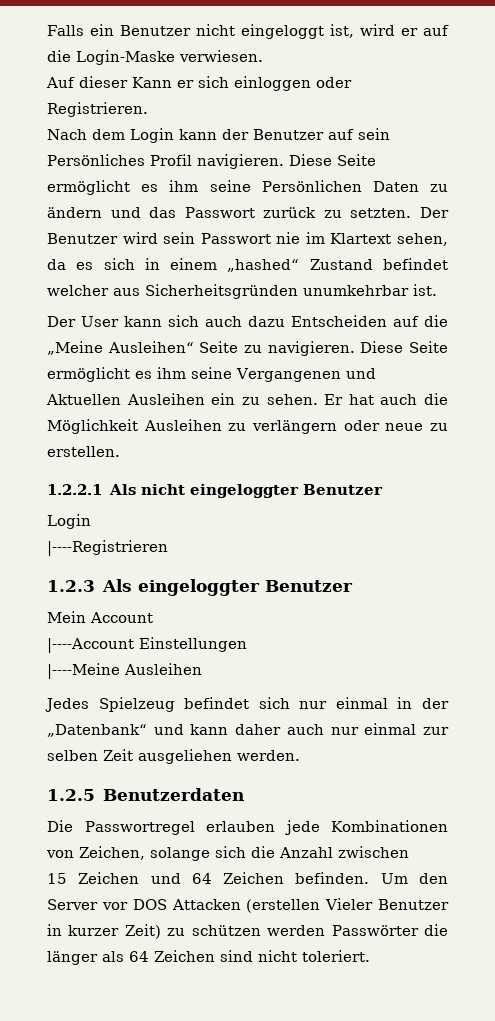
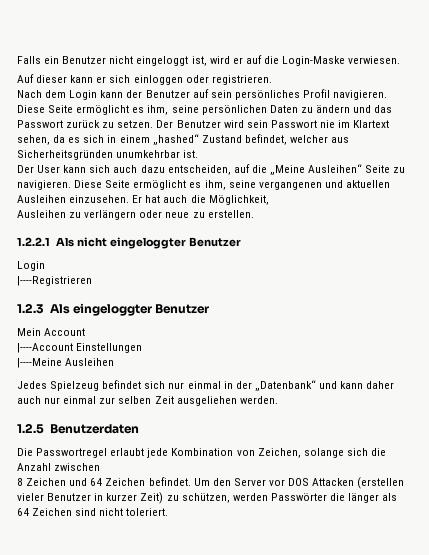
- Auf dieser Kann er sich einloggen oder Registrieren.
+ Auf dieser kann er sich einloggen oder registrieren.
- Nach dem Login kann der Benutzer auf sein Persönliches Profil navigieren.
+ Nach dem Login kann der Benutzer auf sein persönliches Profil navigieren.
- Diese Seite ermöglicht es ihm seine Persönlichen Daten zu ändern und das Passwort zurück zu setzten.
+ Diese Seite ermöglicht es ihm, seine persönlichen Daten zu ändern und das Passwort zurück zu setzen.
- Der Benutzer wird sein Passwort nie im Klartext sehen, da es sich in einem „hashed“ Zustand befindet welcher aus Sicherheitsgründen unumkehrbar ist.
+ Der Benutzer wird sein Passwort nie im Klartext sehen, da es sich in einem „hashed“ Zustand befindet, welcher aus Sicherheitsgründen unumkehrbar ist.
- Der User kann sich auch dazu Entscheiden auf die „Meine Ausleihen“ Seite zu navigieren.
+ Der User kann sich auch dazu entscheiden, auf die „Meine Ausleihen“ Seite zu navigieren.
- Diese Seite ermöglicht es ihm seine Vergangenen und Aktuellen Ausleihen ein zu sehen.
+ Diese Seite ermöglicht es ihm, seine vergangenen und aktuellen Ausleihen einzusehen.
- Er hat auch die Möglichkeit Ausleihen zu verlängern oder neue zu erstellen.
+ Er hat auch die Möglichkeit,
+ Ausleihen zu verlängern oder neue zu erstellen.
- Die Passwortregel erlauben jede Kombinationen von Zeichen, solange sich die Anzahl zwischen
+ Die Passwortregel erlaubt jede Kombination von Zeichen, solange sich die Anzahl zwischen
- 15 Zeichen und 64 Zeichen befinden.
+ 8 Zeichen und 64 Zeichen befindet.
- Um den Server vor DOS Attacken (erstellen Vieler Benutzer in kurzer Zeit) zu schützen werden Passwörter die länger als 64 Zeichen sind nicht toleriert.
+ Um den Server vor DOS Attacken (erstellen vieler Benutzer in kurzer Zeit) zu schützen, werden Passwörter die länger als 64 Zeichen sind nicht toleriert.

